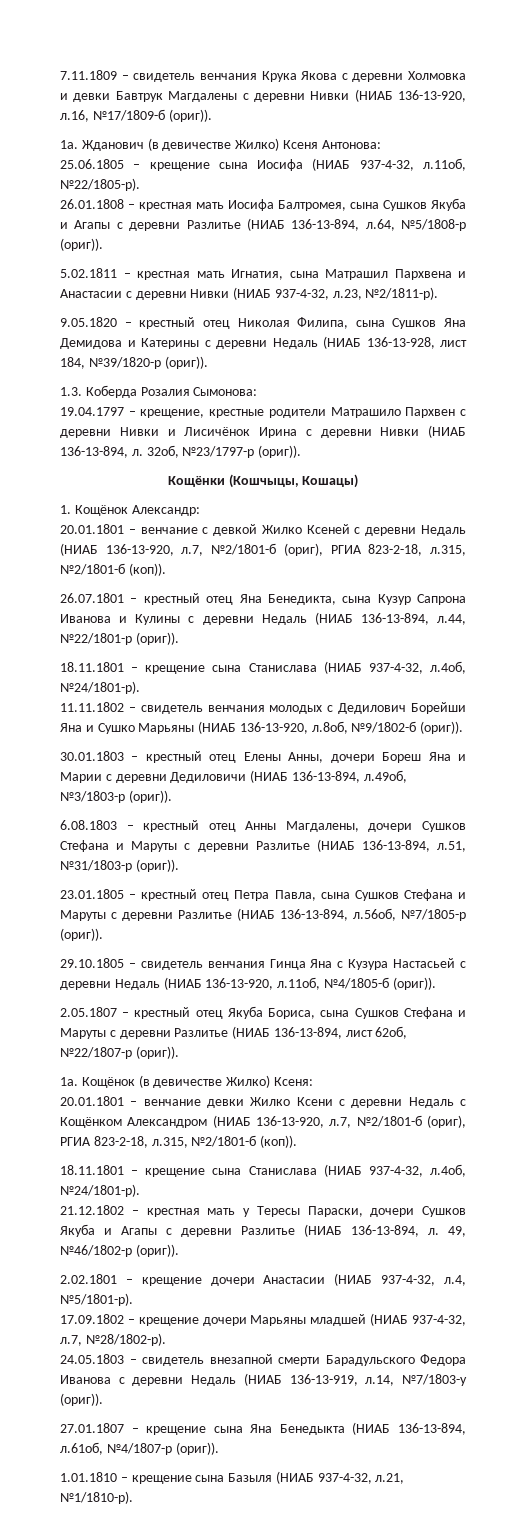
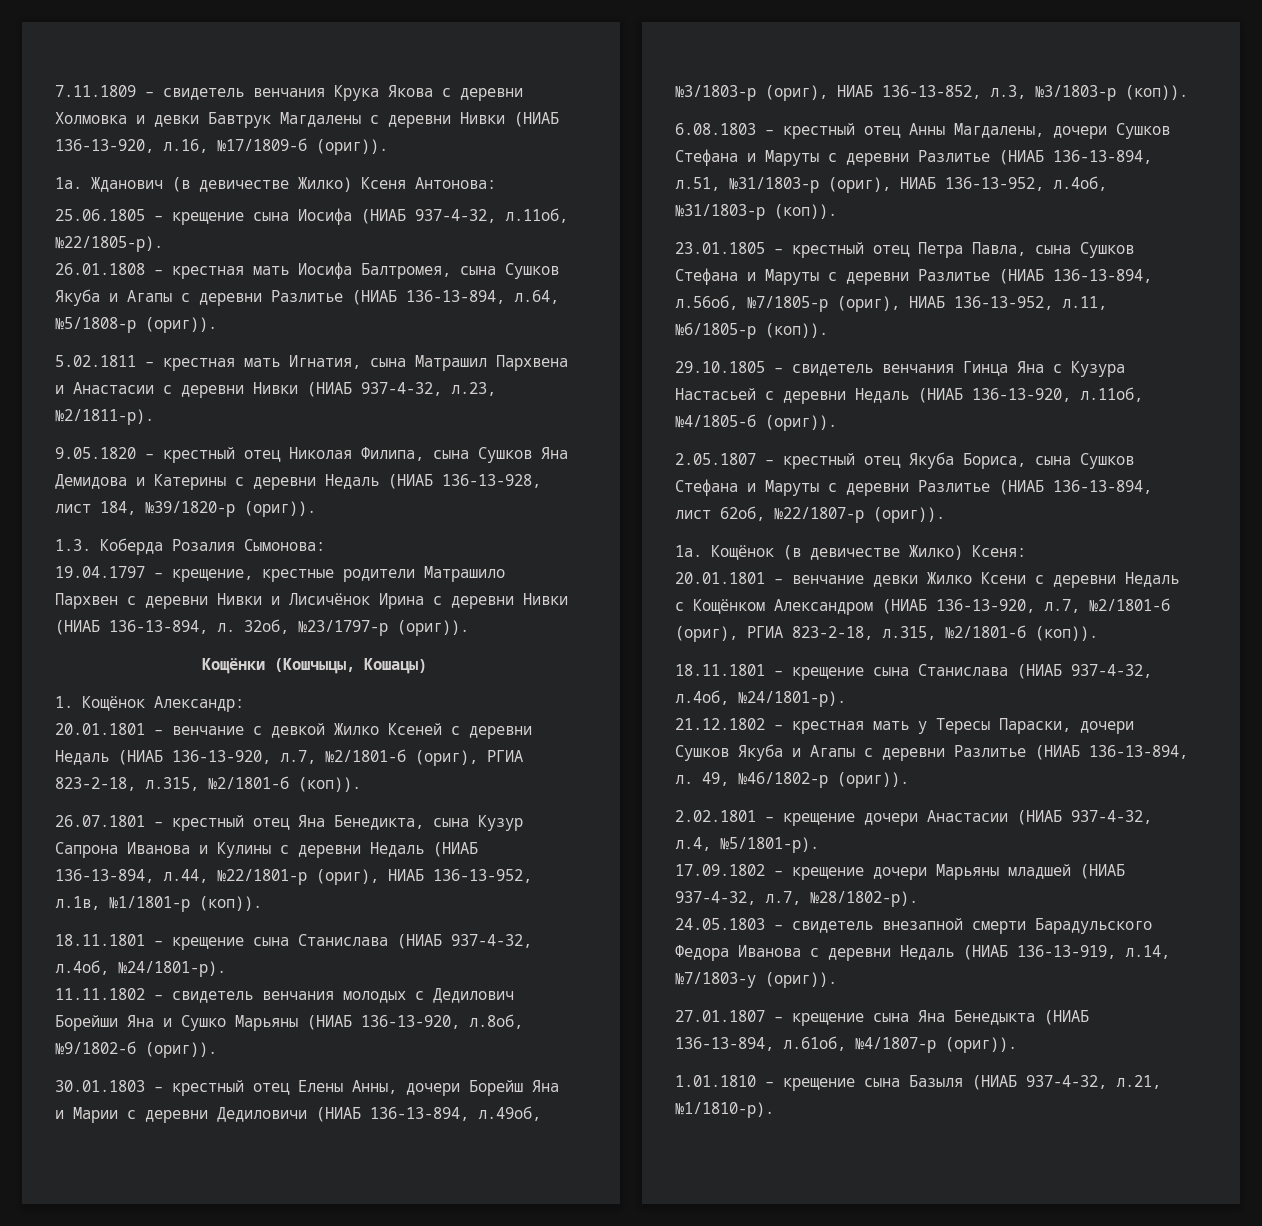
- 26.07.1801 – крестный отец Яна Бенедикта, сына Кузур Сапрона Иванова и Кулины с деревни Недаль (НИАБ 136-13-894, л.44, №22/1801-р (ориг)).
+ 26.07.1801 – крестный отец Яна Бенедикта, сына Кузур Сапрона Иванова и Кулины с деревни Недаль (НИАБ 136-13-894, л.44, №22/1801-р (ориг), НИАБ 136-13-952, л.1в, №1/1801-р (коп)).
- 30.01.1803 – крестный отец Елены Анны, дочери Бореш Яна и Марии с деревни Дедиловичи (НИАБ 136-13-894, л.49об, №3/1803-р (ориг)).
+ 30.01.1803 – крестный отец Елены Анны, дочери Борейш Яна и Марии с деревни Дедиловичи (НИАБ 136-13-894, л.49об, №3/1803-р (ориг), НИАБ 136-13-852, л.3, №3/1803-р (коп)).
- 6.08.1803 – крестный отец Анны Магдалены, дочери Сушков Стефана и Маруты с деревни Разлитье (НИАБ 136-13-894, л.51, №31/1803-р (ориг)).
+ 6.08.1803 – крестный отец Анны Магдалены, дочери Сушков Стефана и Маруты с деревни Разлитье (НИАБ 136-13-894, л.51, №31/1803-р (ориг), НИАБ 136-13-952, л.4об, №31/1803-р (коп)).
- 23.01.1805 – крестный отец Петра Павла, сына Сушков Стефана и Маруты с деревни Разлитье (НИАБ 136-13-894, л.56об, №7/1805-р (ориг)).
+ 23.01.1805 – крестный отец Петра Павла, сына Сушков Стефана и Маруты с деревни Разлитье (НИАБ 136-13-894, л.56об, №7/1805-р (ориг), НИАБ 136-13-952, л.11, №6/1805-р (коп)).

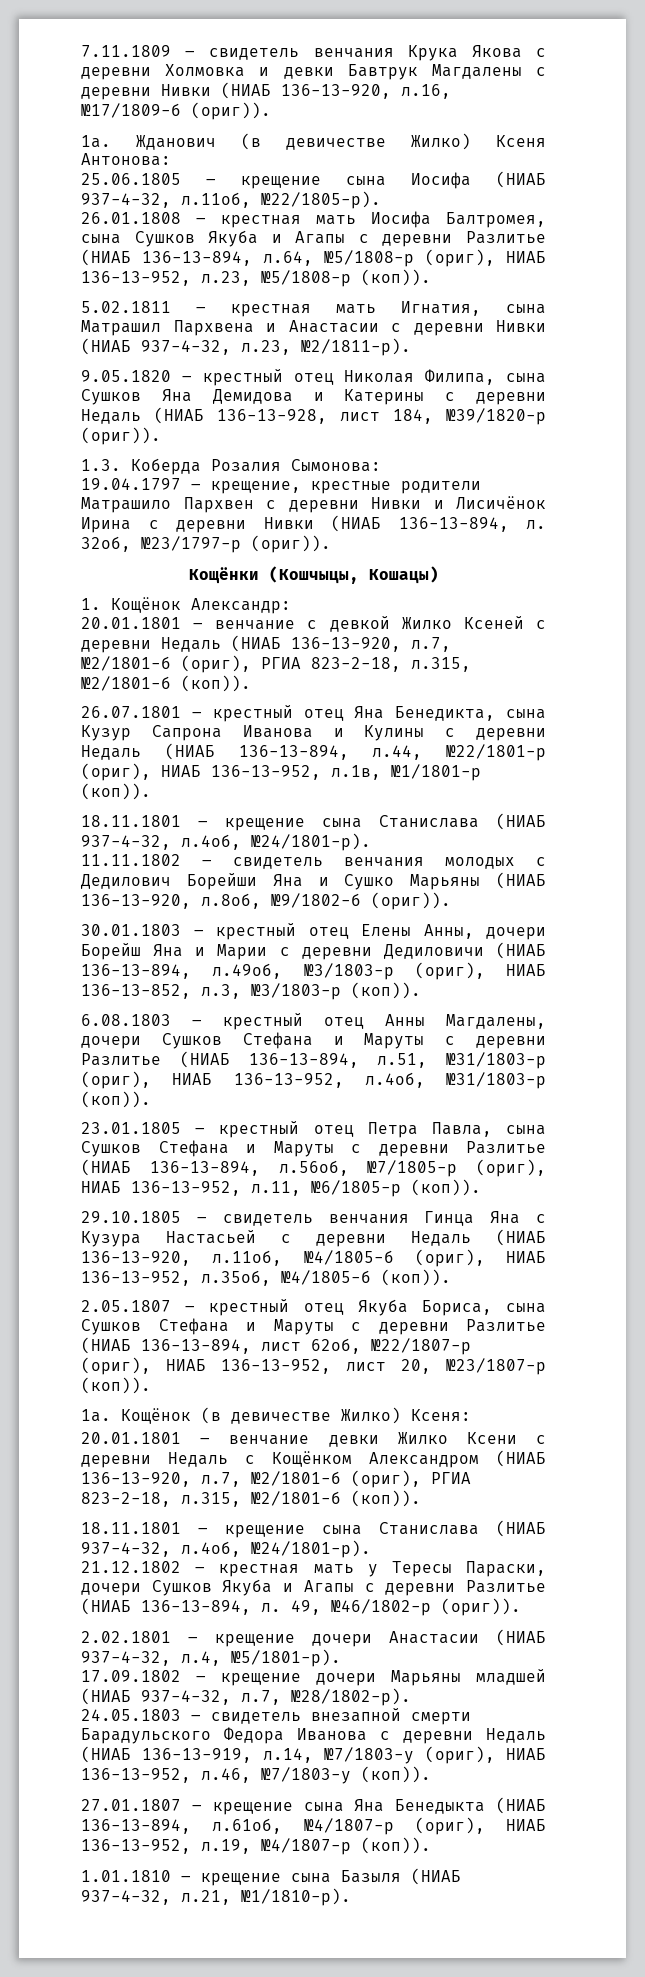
- 26.01.1808 – крестная мать Иосифа Балтромея, сына Сушков Якуба и Агапы с деревни Разлитье (НИАБ 136-13-894, л.64, №5/1808-р (ориг)).
+ 26.01.1808 – крестная мать Иосифа Балтромея, сына Сушков Якуба и Агапы с деревни Разлитье (НИАБ 136-13-894, л.64, №5/1808-р (ориг), НИАБ 136-13-952, л.23, №5/1808-р (коп)).
- 29.10.1805 – свидетель венчания Гинца Яна с Кузура Настасьей с деревни Недаль (НИАБ 136-13-920, л.11об, №4/1805-б (ориг)).
+ 29.10.1805 – свидетель венчания Гинца Яна с Кузура Настасьей с деревни Недаль (НИАБ 136-13-920, л.11об, №4/1805-б (ориг), НИАБ 136-13-952, л.35об, №4/1805-б (коп)).
- 2.05.1807 – крестный отец Якуба Бориса, сына Сушков Стефана и Маруты с деревни Разлитье (НИАБ 136-13-894, лист 62об, №22/1807-р (ориг)).
+ 2.05.1807 – крестный отец Якуба Бориса, сына Сушков Стефана и Маруты с деревни Разлитье (НИАБ 136-13-894, лист 62об, №22/1807-р (ориг), НИАБ 136-13-952, лист 20, №23/1807-р (коп)).
- 24.05.1803 – свидетель внезапной смерти Барадульского Федора Иванова с деревни Недаль (НИАБ 136-13-919, л.14, №7/1803-у (ориг)).
+ 24.05.1803 – свидетель внезапной смерти Барадульского Федора Иванова с деревни Недаль (НИАБ 136-13-919, л.14, №7/1803-у (ориг), НИАБ 136-13-952, л.46, №7/1803-у (коп)).
- 27.01.1807 – крещение сына Яна Бенедыкта (НИАБ 136-13-894, л.61об, №4/1807-р (ориг)).
+ 27.01.1807 – крещение сына Яна Бенедыкта (НИАБ 136-13-894, л.61об, №4/1807-р (ориг), НИАБ 136-13-952, л.19, №4/1807-р (коп)).

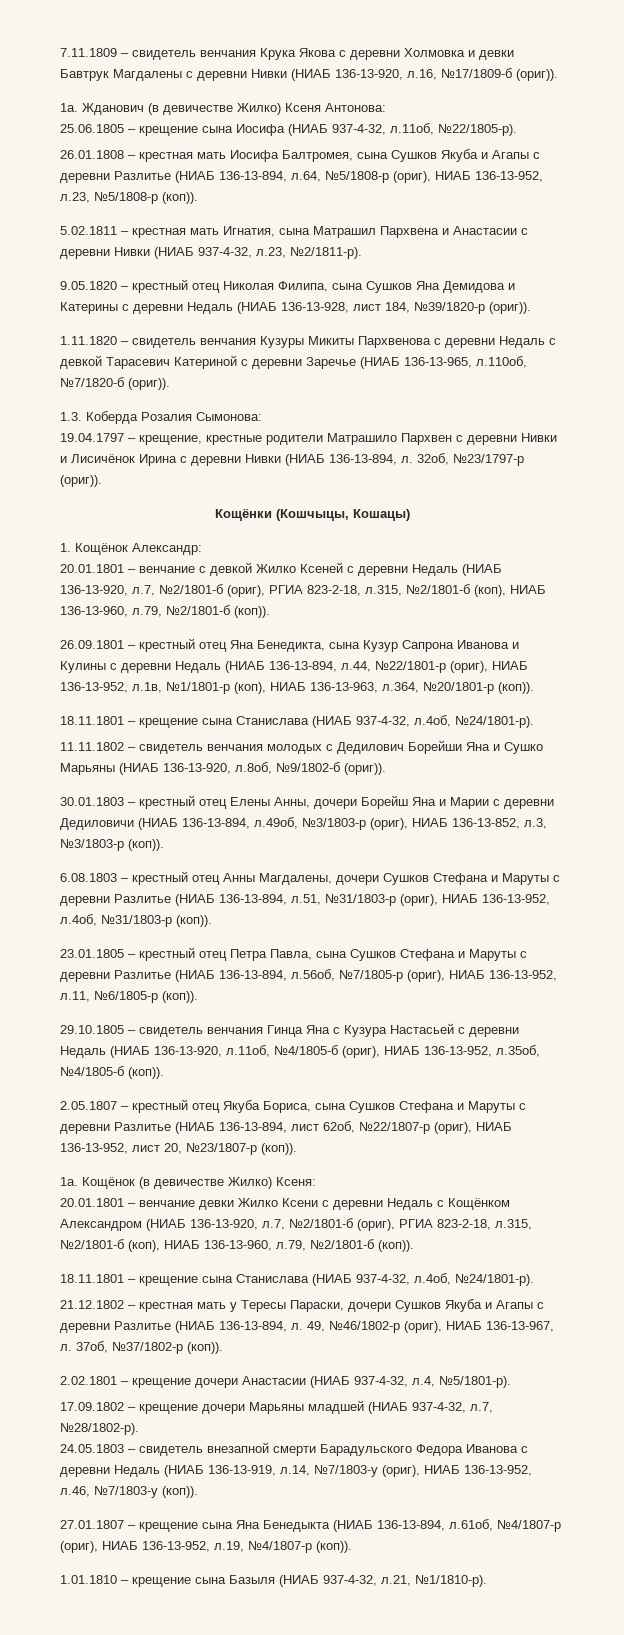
+ 1.11.1820 – свидетель венчания Кузуры Микиты Пархвенова с деревни Недаль с девкой Тарасевич Катериной с деревни Заречье (НИАБ 136-13-965, л.110об, №7/1820-б (ориг)).
- 20.01.1801 – венчание с девкой Жилко Ксеней с деревни Недаль (НИАБ 136-13-920, л.7, №2/1801-б (ориг), РГИА 823-2-18, л.315, №2/1801-б (коп)).
- 26.07.1801 – крестный отец Яна Бенедикта, сына Кузур Сапрона Иванова и Кулины с деревни Недаль (НИАБ 136-13-894, л.44, №22/1801-р (ориг), НИАБ 136-13-952, л.1в, №1/1801-р (коп)).
+ 20.01.1801 – венчание с девкой Жилко Ксеней с деревни Недаль (НИАБ 136-13-920, л.7, №2/1801-б (ориг), РГИА 823-2-18, л.315, №2/1801-б (коп), НИАБ 136-13-960, л.79, №2/1801-б (коп)).
+ 26.09.1801 – крестный отец Яна Бенедикта, сына Кузур Сапрона Иванова и Кулины с деревни Недаль (НИАБ 136-13-894, л.44, №22/1801-р (ориг), НИАБ 136-13-952, л.1в, №1/1801-р (коп), НИАБ 136-13-963, л.364, №20/1801-р (коп)).
- 20.01.1801 – венчание девки Жилко Ксени с деревни Недаль с Кощёнком Александром (НИАБ 136-13-920, л.7, №2/1801-б (ориг), РГИА 823-2-18, л.315, №2/1801-б (коп)).
+ 20.01.1801 – венчание девки Жилко Ксени с деревни Недаль с Кощёнком Александром (НИАБ 136-13-920, л.7, №2/1801-б (ориг), РГИА 823-2-18, л.315, №2/1801-б (коп), НИАБ 136-13-960, л.79, №2/1801-б (коп)).
- 49, №46/1802-р (ориг)).
+ 49, №46/1802-р (ориг), НИАБ 136-13-967, л. 37об, №37/1802-р (коп)).

